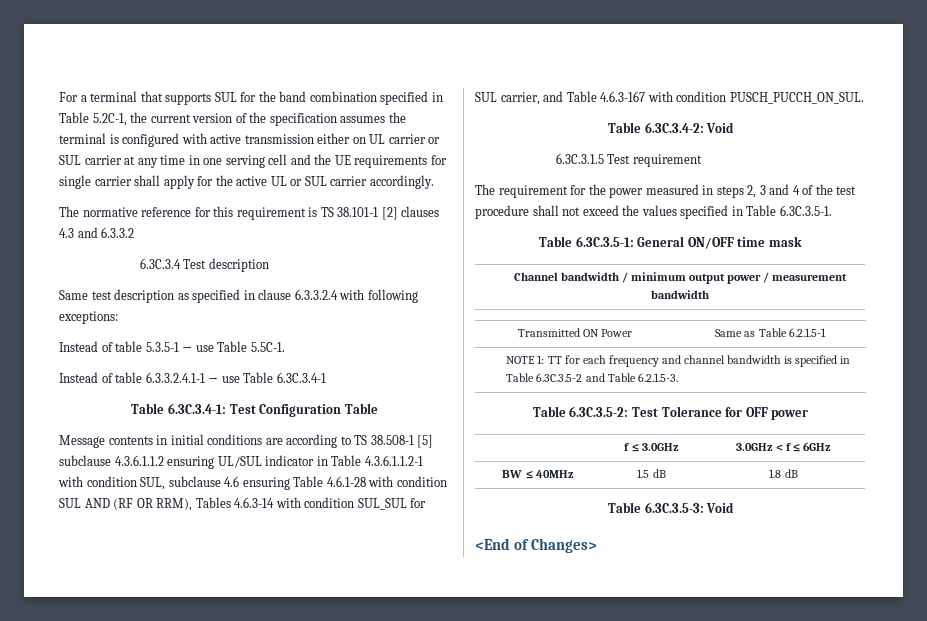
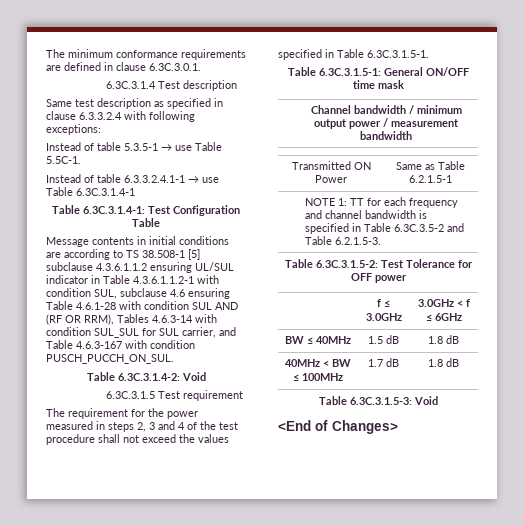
- For a terminal that supports SUL for the band combination specified in Table 5.2C-1, the current version of the specification assumes the terminal is configured with active transmission either on UL carrier or SUL carrier at any time in one serving cell and the UE requirements for single carrier shall apply for the active UL or SUL carrier accordingly.
- The normative reference for this requirement is TS 38.101-1 [2] clauses 4.3 and 6.3.3.2
- 6.3C.3.4 Test description
+ The minimum conformance requirements are defined in clause 6.3C.3.0.1.
+ 6.3C.3.1.4 Test description
- Instead of table 6.3.3.2.4.1-1 → use Table 6.3C.3.4-1
- Table 6.3C.3.4-1: Test Configuration Table
+ Instead of table 6.3.3.2.4.1-1 → use Table 6.3C.3.1.4-1
+ Table 6.3C.3.1.4-1: Test Configuration Table
- Table 6.3C.3.4-2: Void
+ Table 6.3C.3.1.4-2: Void
- The requirement for the power measured in steps 2, 3 and 4 of the test procedure shall not exceed the values specified in Table 6.3C.3.5-1.
- Table 6.3C.3.5-1: General ON/OFF time mask
+ The requirement for the power measured in steps 2, 3 and 4 of the test procedure shall not exceed the values specified in Table 6.3C.3.1.5-1.
+ Table 6.3C.3.1.5-1: General ON/OFF time mask
- Table 6.3C.3.5-2: Test Tolerance for OFF power
+ Table 6.3C.3.1.5-2: Test Tolerance for OFF power
- Table 6.3C.3.5-3: Void
+ 40MHz < BW ≤ 100MHz | 1.7 dB | 1.8 dB
+ Table 6.3C.3.1.5-3: Void

